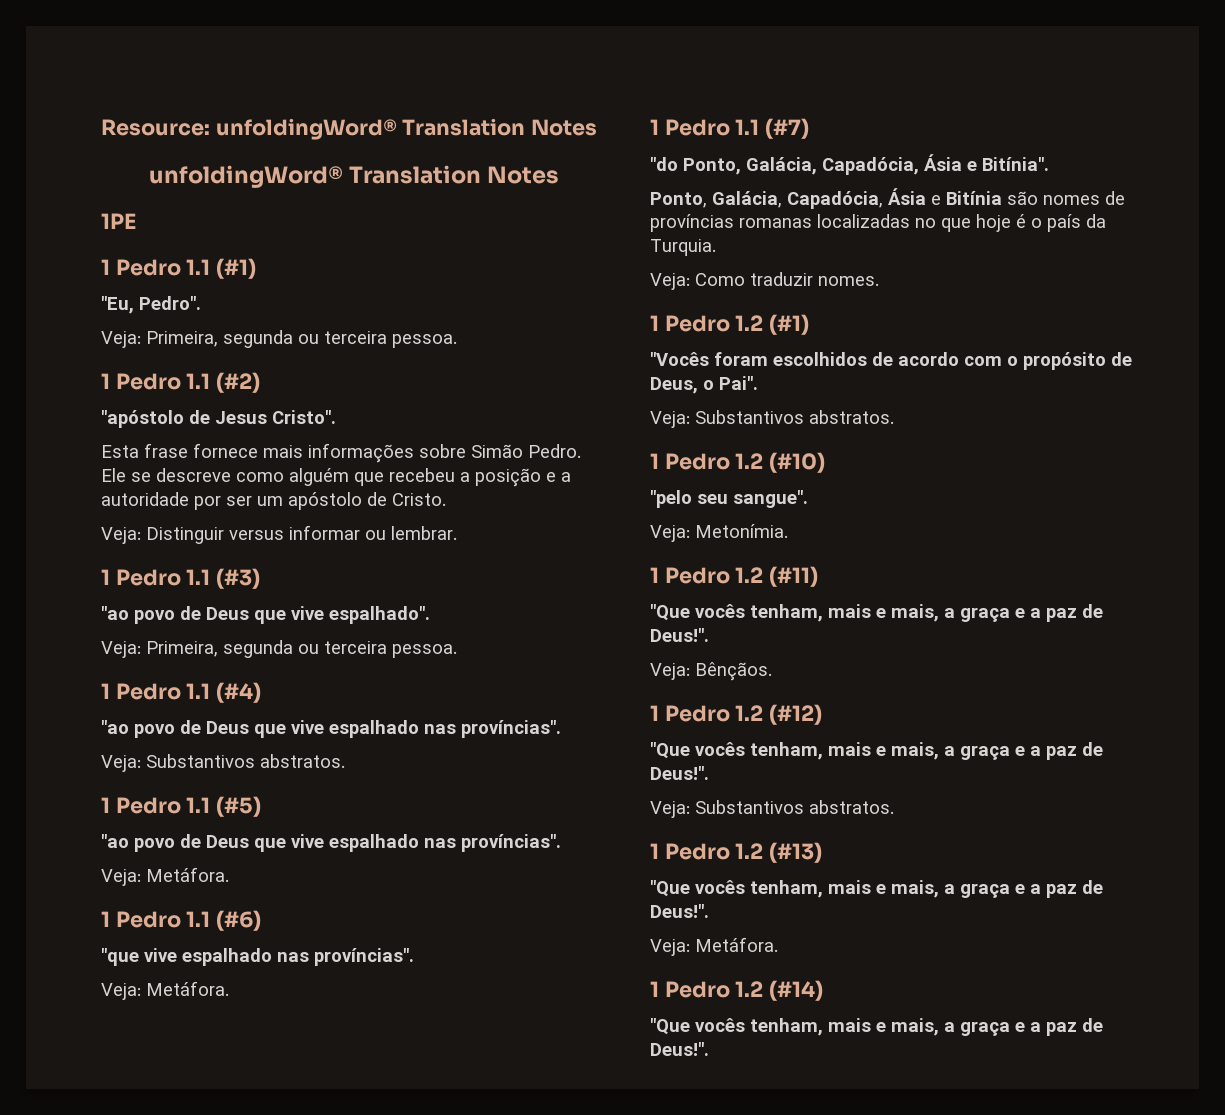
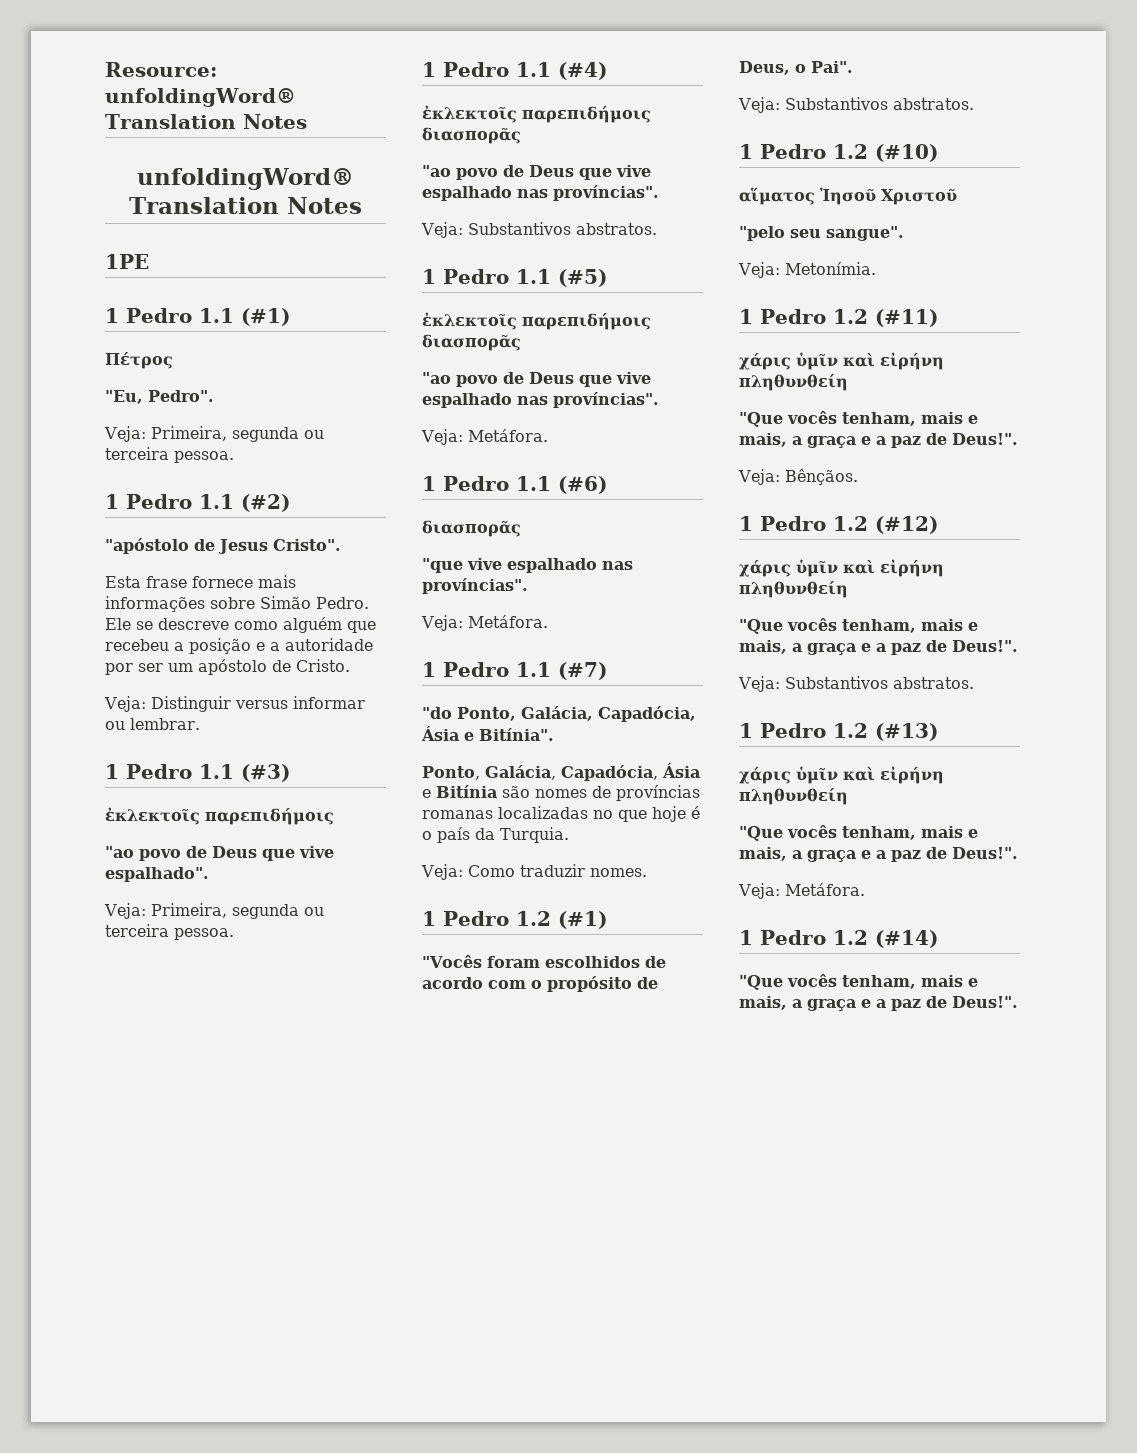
+ Πέτρος
  1 Pedro 1.1 (#3)
+ ἐκλεκτοῖς παρεπιδήμοις
  1 Pedro 1.1 (#4)
+ ἐκλεκτοῖς παρεπιδήμοις διασπορᾶς
  1 Pedro 1.1 (#5)
+ ἐκλεκτοῖς παρεπιδήμοις διασπορᾶς
  1 Pedro 1.1 (#6)
+ διασπορᾶς
+ αἵματος Ἰησοῦ Χριστοῦ
  1 Pedro 1.2 (#11)
+ χάρις ὑμῖν καὶ εἰρήνη πληθυνθείη
  1 Pedro 1.2 (#12)
+ χάρις ὑμῖν καὶ εἰρήνη πληθυνθείη
  1 Pedro 1.2 (#13)
+ χάρις ὑμῖν καὶ εἰρήνη πληθυνθείη

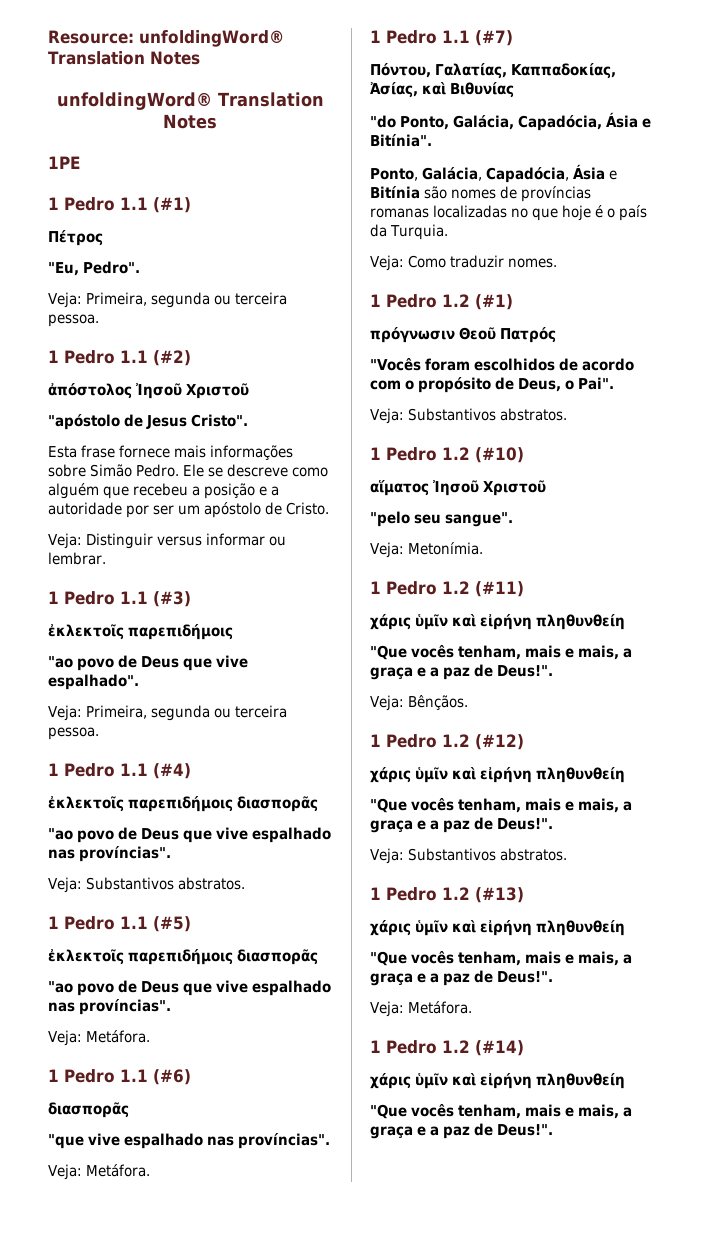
+ ἀπόστολος Ἰησοῦ Χριστοῦ
+ Πόντου, Γαλατίας, Καππαδοκίας, Ἀσίας, καὶ Βιθυνίας
+ πρόγνωσιν Θεοῦ Πατρός
  1 Pedro 1.2 (#14)
+ χάρις ὑμῖν καὶ εἰρήνη πληθυνθείη

